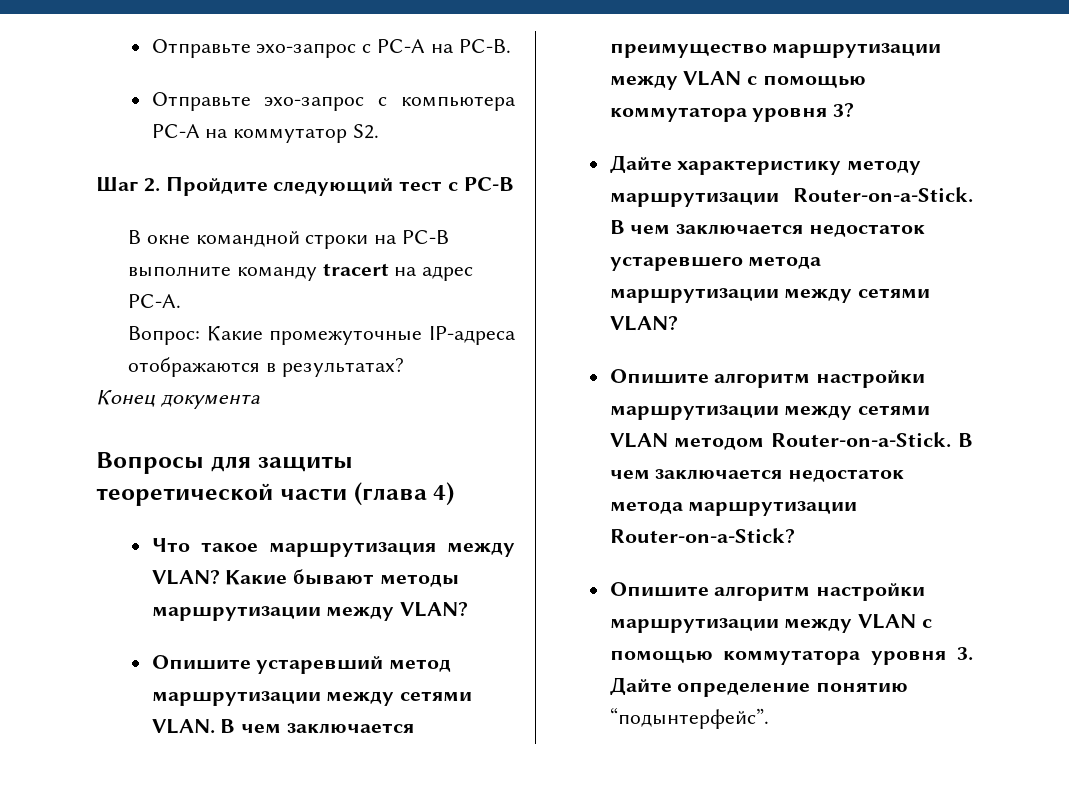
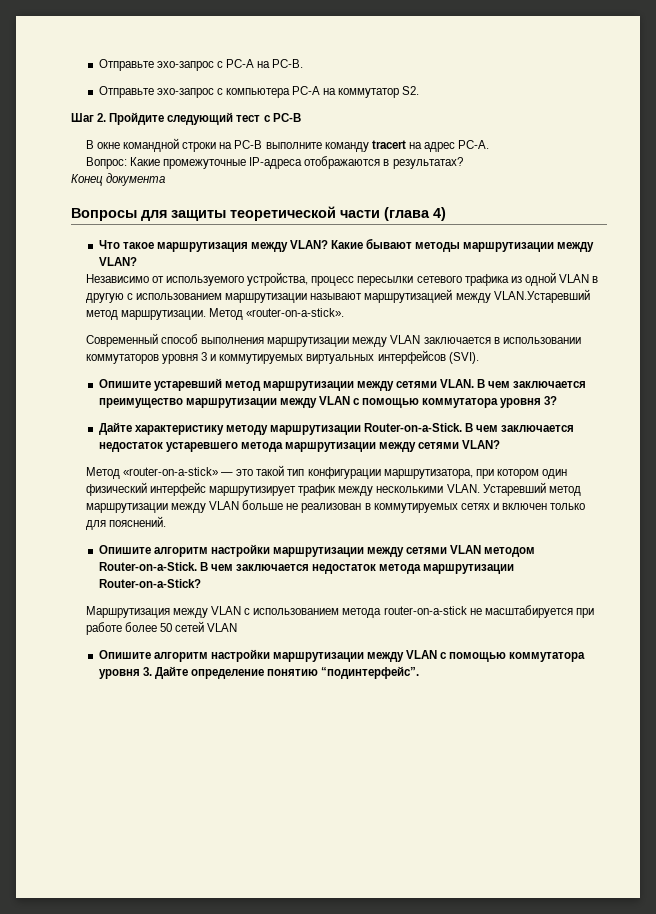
+ Независимо от используемого устройства, процесс пересылки сетевого трафика из одной VLAN в другую с использованием маршрутизации называют маршрутизацией между VLAN.Устаревший метод маршрутизации. Метод «router-on-a-stick».
+ Современный способ выполнения маршрутизации между VLAN заключается в использовании коммутаторов уровня 3 и коммутируемых виртуальных интерфейсов (SVI).
+ Метод «router-on-a-stick» — это такой тип конфигурации маршрутизатора, при котором один физический интерфейс маршрутизирует трафик между несколькими VLAN. Устаревший метод маршрутизации между VLAN больше не реализован в коммутируемых сетях и включен только для пояснений.
+ Маршрутизация между VLAN с использованием метода router-on-a-stick не масштабируется при работе более 50 сетей VLAN
- Опишите алгоритм настройки маршрутизации между VLAN с помощью коммутатора уровня 3. Дайте определение понятию “подынтерфейс”.
+ Опишите алгоритм настройки маршрутизации между VLAN с помощью коммутатора уровня 3. Дайте определение понятию “подинтерфейс”.

